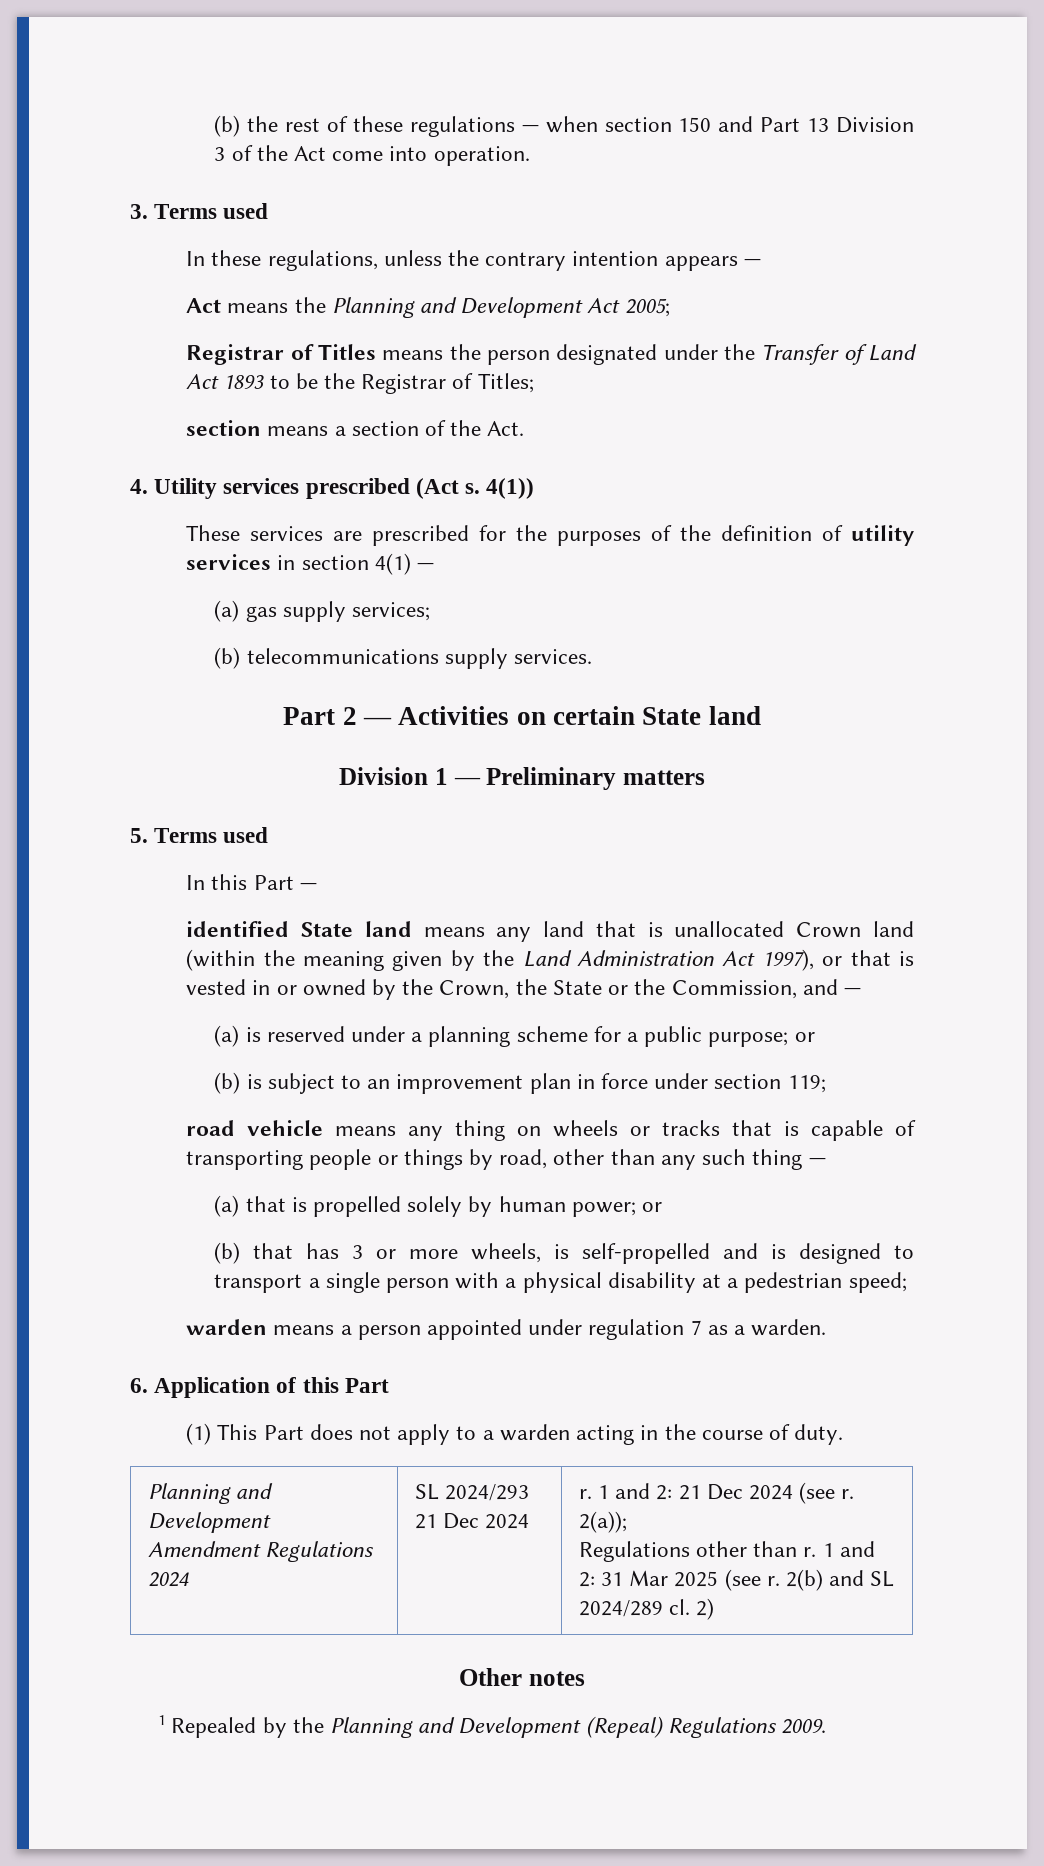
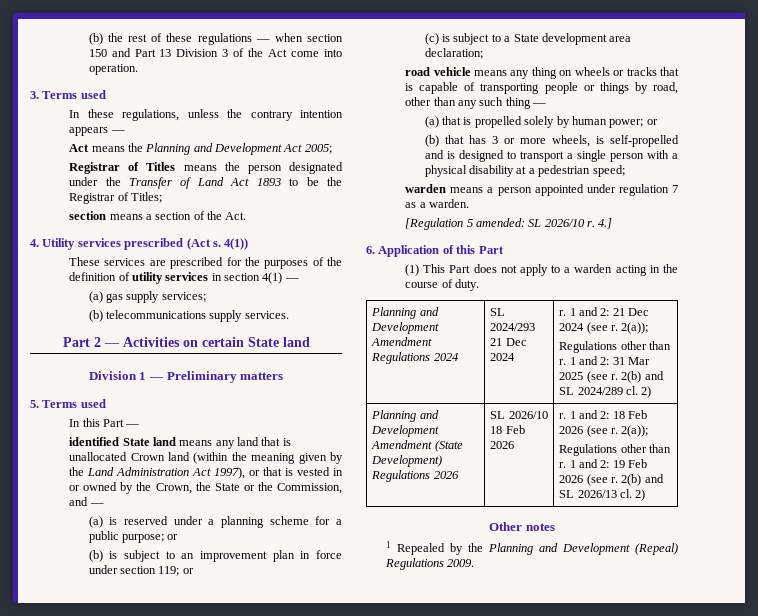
- (b) is subject to an improvement plan in force under section 119;
+ (b) is subject to an improvement plan in force under section 119; or
+ (c) is subject to a State development area declaration;
+ [Regulation 5 amended: SL 2026/10 r. 4.]
+ Planning and Development Amendment (State Development) Regulations 2026 | SL 2026/10 18 Feb 2026 | r. 1 and 2: 18 Feb 2026 (see r. 2(a));
+ Regulations other than r. 1 and 2: 19 Feb 2026 (see r. 2(b) and SL 2026/13 cl. 2)

